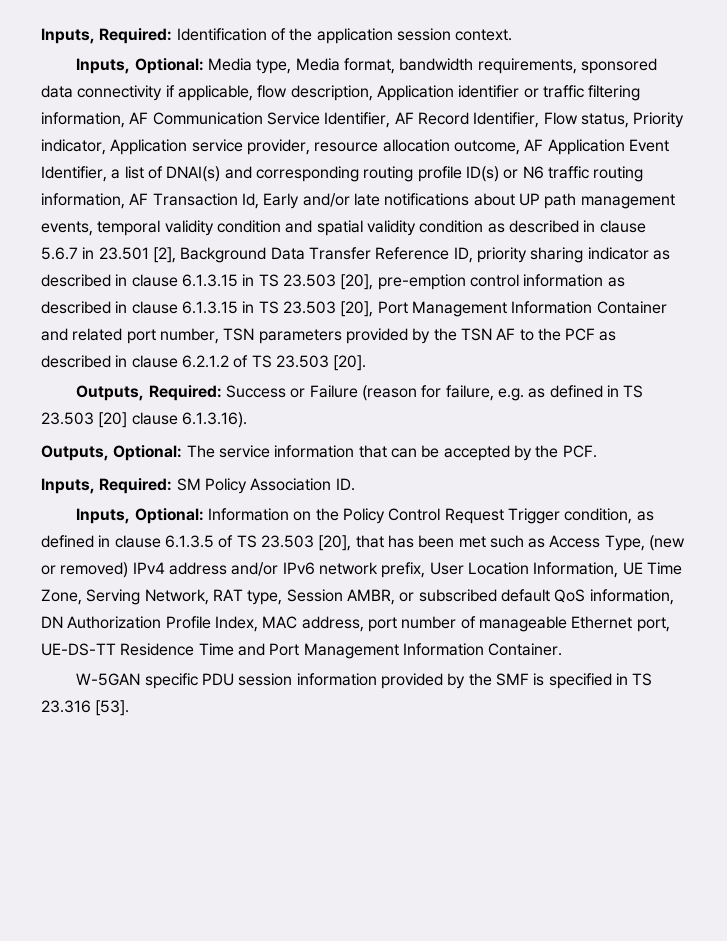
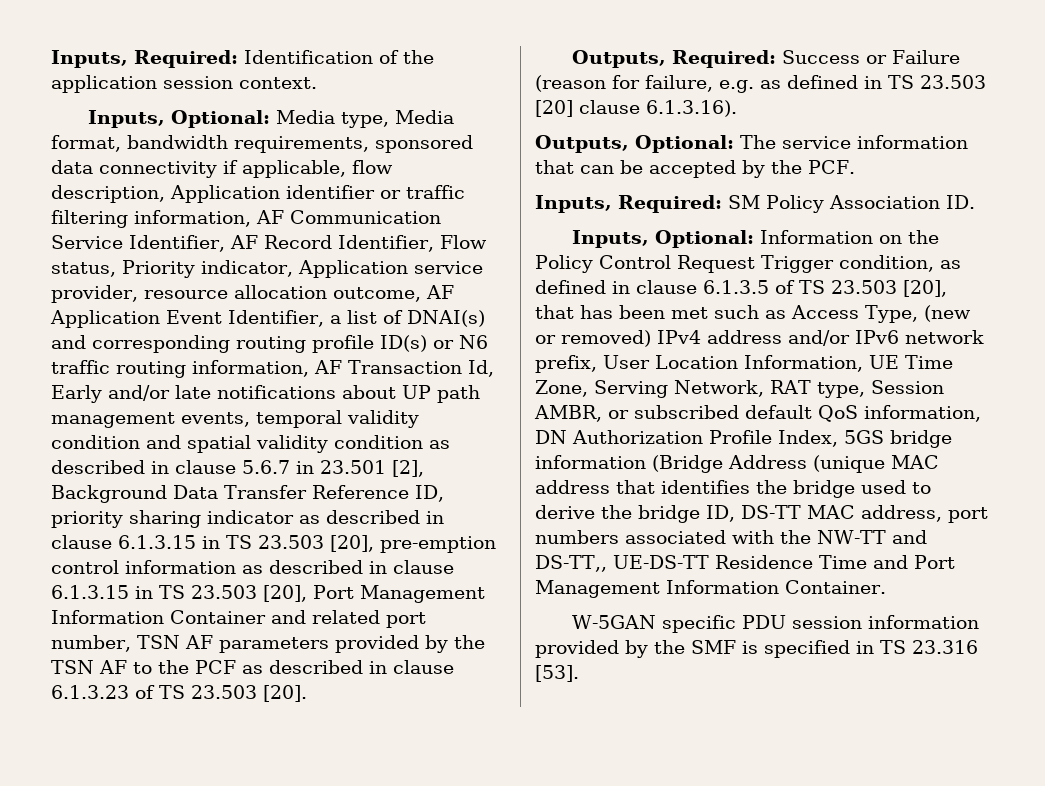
- Media type, Media format, bandwidth requirements, sponsored data connectivity if applicable, flow description, Application identifier or traffic filtering information, AF Communication Service Identifier, AF Record Identifier, Flow status, Priority indicator, Application service provider, resource allocation outcome, AF Application Event Identifier, a list of DNAI(s) and corresponding routing profile ID(s) or N6 traffic routing information, AF Transaction Id, Early and/or late notifications about UP path management events, temporal validity condition and spatial validity condition as described in clause 5.6.7 in 23.501 [2], Background Data Transfer Reference ID, priority sharing indicator as described in clause 6.1.3.15 in TS 23.503 [20], pre-emption control information as described in clause 6.1.3.15 in TS 23.503 [20], Port Management Information Container and related port number, TSN parameters provided by the TSN AF to the PCF as described in clause 6.2.1.2 of TS 23.503 [20].
+ Media type, Media format, bandwidth requirements, sponsored data connectivity if applicable, flow description, Application identifier or traffic filtering information, AF Communication Service Identifier, AF Record Identifier, Flow status, Priority indicator, Application service provider, resource allocation outcome, AF Application Event Identifier, a list of DNAI(s) and corresponding routing profile ID(s) or N6 traffic routing information, AF Transaction Id, Early and/or late notifications about UP path management events, temporal validity condition and spatial validity condition as described in clause 5.6.7 in 23.501 [2], Background Data Transfer Reference ID, priority sharing indicator as described in clause 6.1.3.15 in TS 23.503 [20], pre-emption control information as described in clause 6.1.3.15 in TS 23.503 [20], Port Management Information Container and related port number, TSN AF parameters provided by the TSN AF to the PCF as described in clause 6.1.3.23 of TS 23.503 [20].
- Information on the Policy Control Request Trigger condition, as defined in clause 6.1.3.5 of TS 23.503 [20], that has been met such as Access Type, (new or removed) IPv4 address and/or IPv6 network prefix, User Location Information, UE Time Zone, Serving Network, RAT type, Session AMBR, or subscribed default QoS information, DN Authorization Profile Index, MAC address, port number of manageable Ethernet port, UE-DS-TT Residence Time and Port Management Information Container.
+ Information on the Policy Control Request Trigger condition, as defined in clause 6.1.3.5 of TS 23.503 [20], that has been met such as Access Type, (new or removed) IPv4 address and/or IPv6 network prefix, User Location Information, UE Time Zone, Serving Network, RAT type, Session AMBR, or subscribed default QoS information, DN Authorization Profile Index, 5GS bridge information (Bridge Address (unique MAC address that identifies the bridge used to derive the bridge ID, DS-TT MAC address, port numbers associated with the NW-TT and DS-TT,, UE-DS-TT Residence Time and Port Management Information Container.

